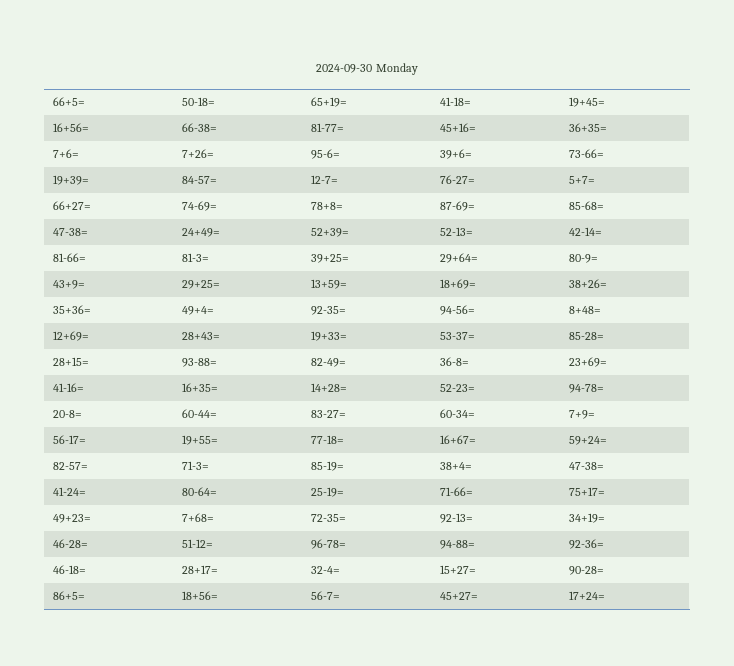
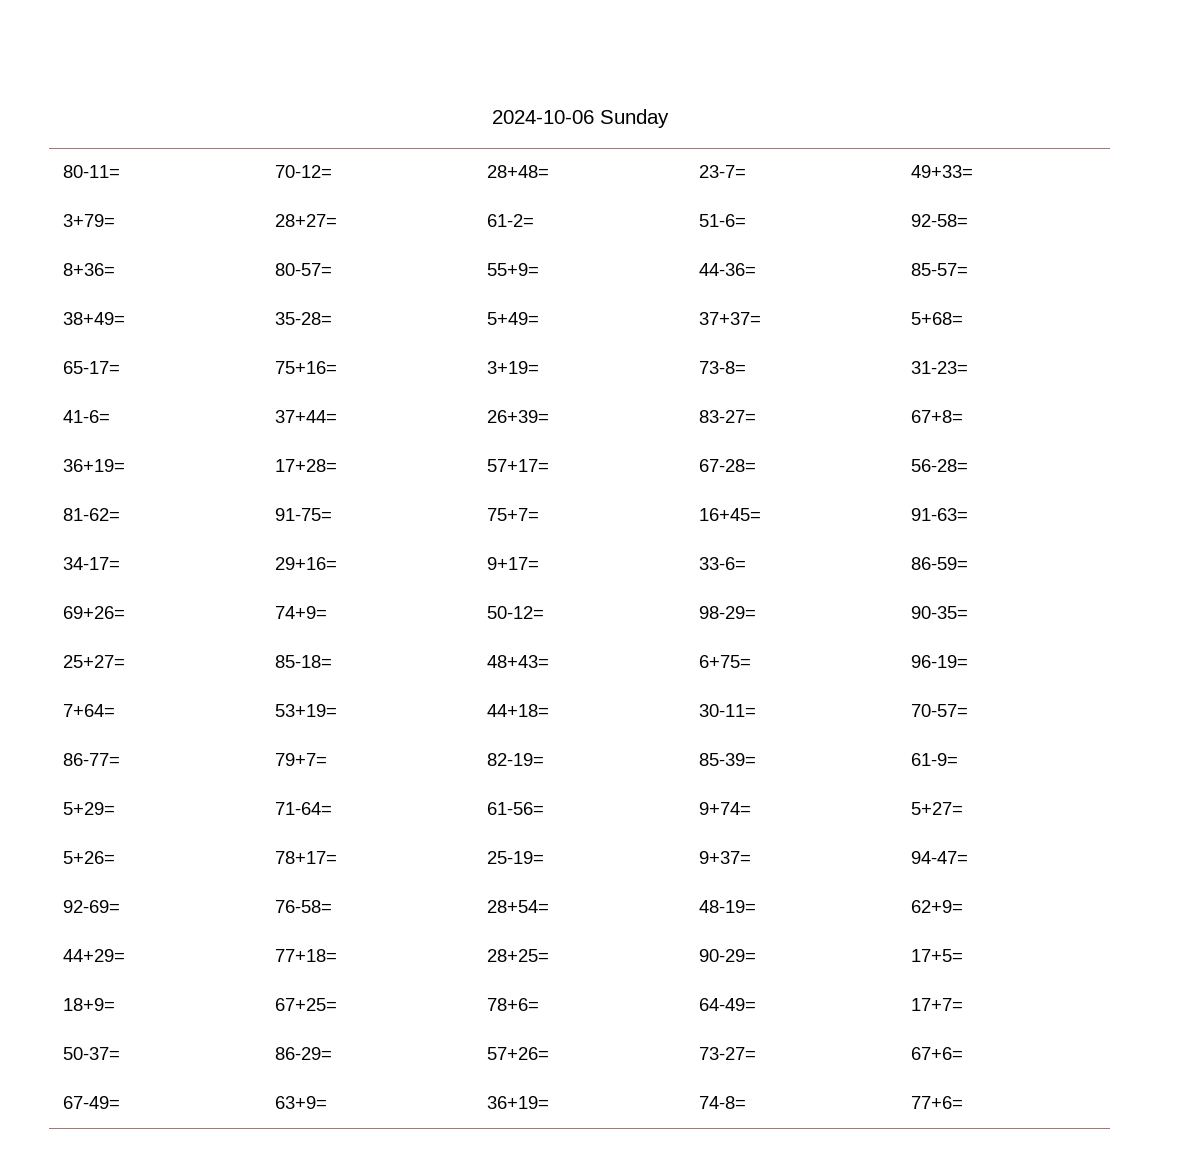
- 2024-09-30 Monday
- 66+5= | 50-18= | 65+19= | 41-18= | 19+45=
- 16+56= | 66-38= | 81-77= | 45+16= | 36+35=
- 7+6= | 7+26= | 95-6= | 39+6= | 73-66=
- 19+39= | 84-57= | 12-7= | 76-27= | 5+7=
- 66+27= | 74-69= | 78+8= | 87-69= | 85-68=
- 47-38= | 24+49= | 52+39= | 52-13= | 42-14=
- 81-66= | 81-3= | 39+25= | 29+64= | 80-9=
- 43+9= | 29+25= | 13+59= | 18+69= | 38+26=
- 35+36= | 49+4= | 92-35= | 94-56= | 8+48=
- 12+69= | 28+43= | 19+33= | 53-37= | 85-28=
- 28+15= | 93-88= | 82-49= | 36-8= | 23+69=
- 41-16= | 16+35= | 14+28= | 52-23= | 94-78=
- 20-8= | 60-44= | 83-27= | 60-34= | 7+9=
- 56-17= | 19+55= | 77-18= | 16+67= | 59+24=
- 82-57= | 71-3= | 85-19= | 38+4= | 47-38=
- 41-24= | 80-64= | 25-19= | 71-66= | 75+17=
- 49+23= | 7+68= | 72-35= | 92-13= | 34+19=
- 46-28= | 51-12= | 96-78= | 94-88= | 92-36=
- 46-18= | 28+17= | 32-4= | 15+27= | 90-28=
- 86+5= | 18+56= | 56-7= | 45+27= | 17+24=
+ 2024-10-06 Sunday
+ 80-11= | 70-12= | 28+48= | 23-7= | 49+33=
+ 3+79= | 28+27= | 61-2= | 51-6= | 92-58=
+ 8+36= | 80-57= | 55+9= | 44-36= | 85-57=
+ 38+49= | 35-28= | 5+49= | 37+37= | 5+68=
+ 65-17= | 75+16= | 3+19= | 73-8= | 31-23=
+ 41-6= | 37+44= | 26+39= | 83-27= | 67+8=
+ 36+19= | 17+28= | 57+17= | 67-28= | 56-28=
+ 81-62= | 91-75= | 75+7= | 16+45= | 91-63=
+ 34-17= | 29+16= | 9+17= | 33-6= | 86-59=
+ 69+26= | 74+9= | 50-12= | 98-29= | 90-35=
+ 25+27= | 85-18= | 48+43= | 6+75= | 96-19=
+ 7+64= | 53+19= | 44+18= | 30-11= | 70-57=
+ 86-77= | 79+7= | 82-19= | 85-39= | 61-9=
+ 5+29= | 71-64= | 61-56= | 9+74= | 5+27=
+ 5+26= | 78+17= | 25-19= | 9+37= | 94-47=
+ 92-69= | 76-58= | 28+54= | 48-19= | 62+9=
+ 44+29= | 77+18= | 28+25= | 90-29= | 17+5=
+ 18+9= | 67+25= | 78+6= | 64-49= | 17+7=
+ 50-37= | 86-29= | 57+26= | 73-27= | 67+6=
+ 67-49= | 63+9= | 36+19= | 74-8= | 77+6=

